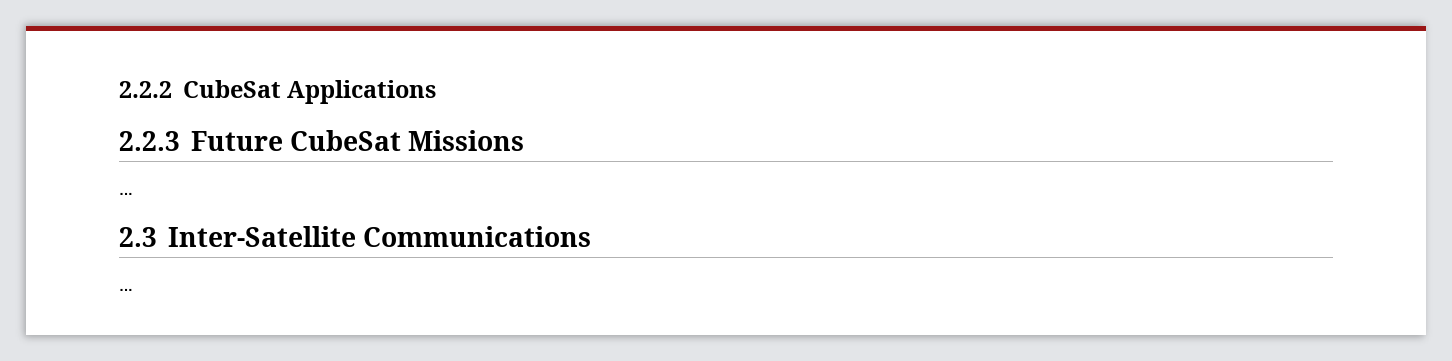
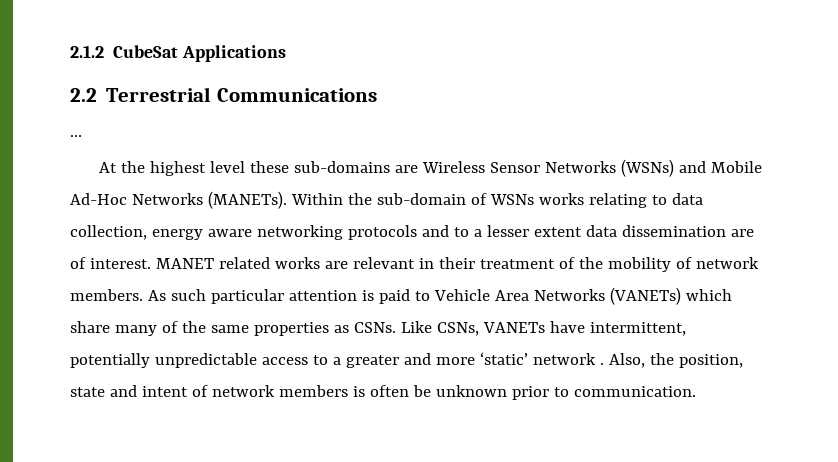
- 2.2.2 CubeSat Applications
+ 2.1.2 CubeSat Applications
- 2.2.3 Future CubeSat Missions
+ 2.2 Terrestrial Communications
  …
- 2.3 Inter-Satellite Communications
- …
+ At the highest level these sub-domains are Wireless Sensor Networks (WSNs) and Mobile Ad-Hoc Networks (MANETs). Within the sub-domain of WSNs works relating to data collection, energy aware networking protocols and to a lesser extent data dissemination are of interest. MANET related works are relevant in their treatment of the mobility of network members. As such particular attention is paid to Vehicle Area Networks (VANETs) which share many of the same properties as CSNs. Like CSNs, VANETs have intermittent, potentially unpredictable access to a greater and more ‘static’ network . Also, the position, state and intent of network members is often be unknown prior to communication.

